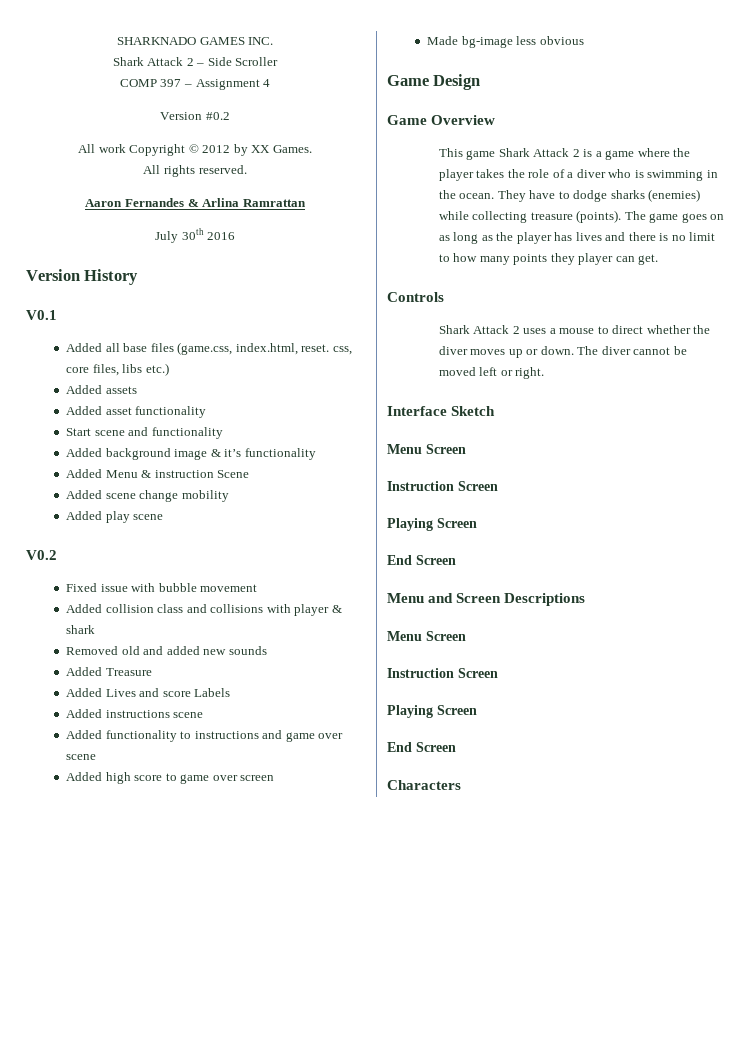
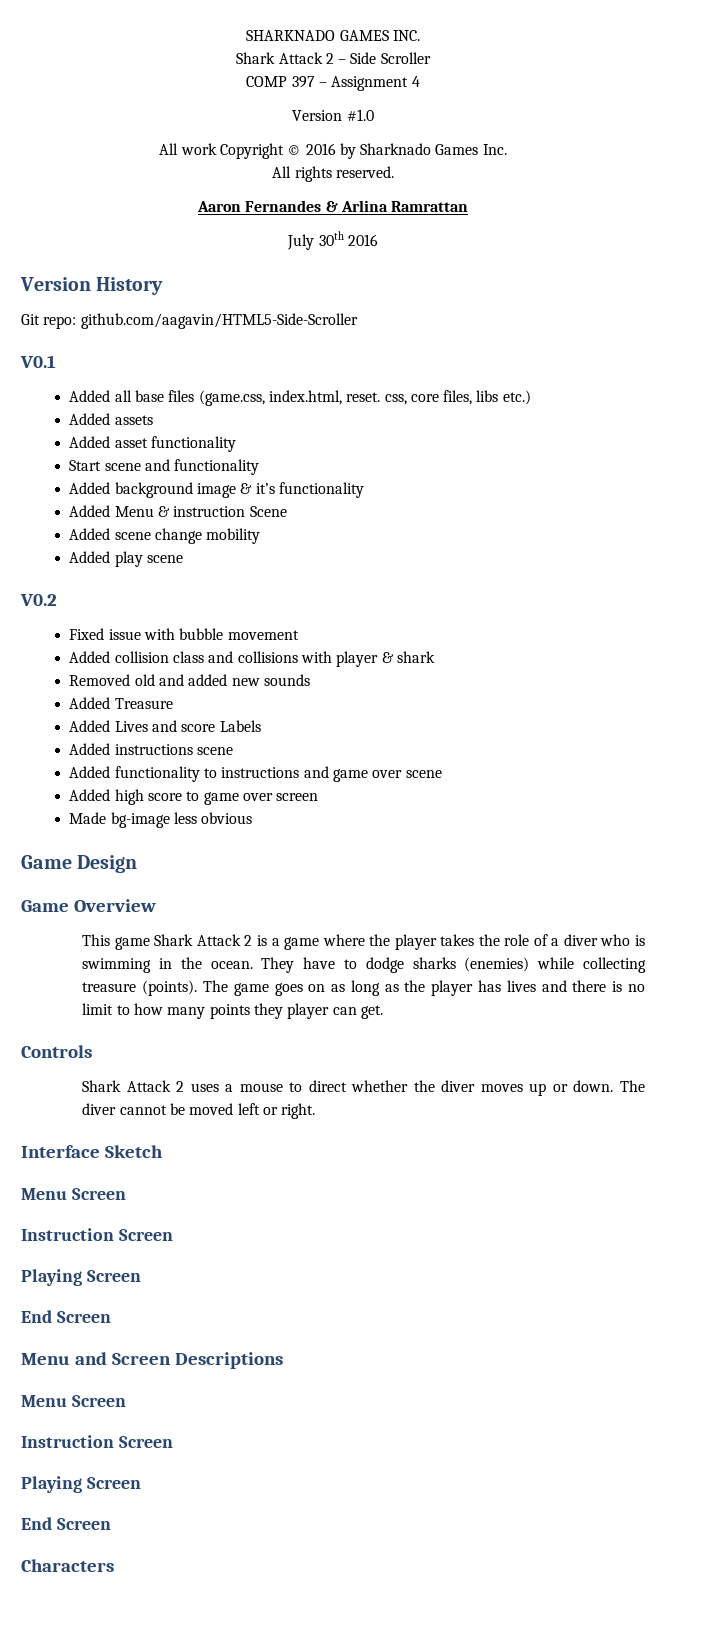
- Version #0.2
+ Version #1.0
- All work Copyright © 2012 by XX Games.
+ All work Copyright © 2016 by Sharknado Games Inc.
+ Git repo: github.com/aagavin/HTML5-Side-Scroller

